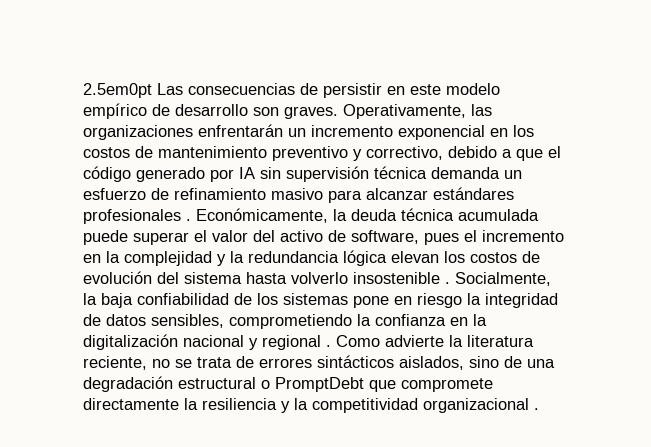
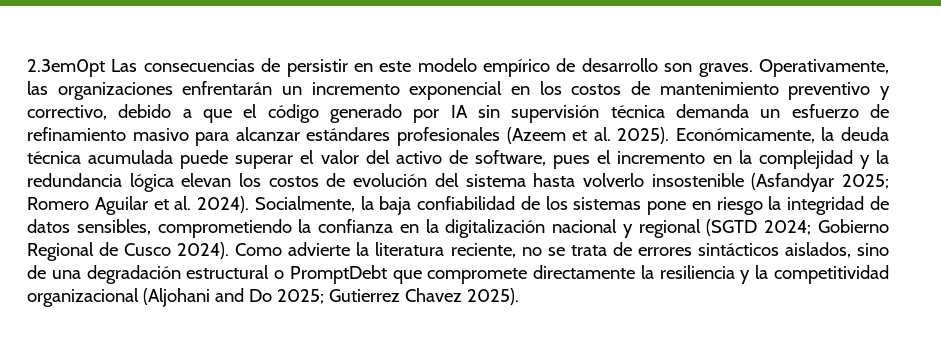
- 2.5em0pt Las consecuencias de persistir en este modelo empírico de desarrollo son graves.
+ 2.3em0pt Las consecuencias de persistir en este modelo empírico de desarrollo son graves.
- Operativamente, las organizaciones enfrentarán un incremento exponencial en los costos de mantenimiento preventivo y correctivo, debido a que el código generado por IA sin supervisión técnica demanda un esfuerzo de refinamiento masivo para alcanzar estándares profesionales .
+ Operativamente, las organizaciones enfrentarán un incremento exponencial en los costos de mantenimiento preventivo y correctivo, debido a que el código generado por IA sin supervisión técnica demanda un esfuerzo de refinamiento masivo para alcanzar estándares profesionales (Azeem et al. 2025).
- Económicamente, la deuda técnica acumulada puede superar el valor del activo de software, pues el incremento en la complejidad y la redundancia lógica elevan los costos de evolución del sistema hasta volverlo insostenible .
+ Económicamente, la deuda técnica acumulada puede superar el valor del activo de software, pues el incremento en la complejidad y la redundancia lógica elevan los costos de evolución del sistema hasta volverlo insostenible (Asfandyar 2025; Romero Aguilar et al. 2024).
- Socialmente, la baja confiabilidad de los sistemas pone en riesgo la integridad de datos sensibles, comprometiendo la confianza en la digitalización nacional y regional .
+ Socialmente, la baja confiabilidad de los sistemas pone en riesgo la integridad de datos sensibles, comprometiendo la confianza en la digitalización nacional y regional (SGTD 2024; Gobierno Regional de Cusco 2024).
- Como advierte la literatura reciente, no se trata de errores sintácticos aislados, sino de una degradación estructural o PromptDebt que compromete directamente la resiliencia y la competitividad organizacional .
+ Como advierte la literatura reciente, no se trata de errores sintácticos aislados, sino de una degradación estructural o PromptDebt que compromete directamente la resiliencia y la competitividad organizacional (Aljohani and Do 2025; Gutierrez Chavez 2025).

